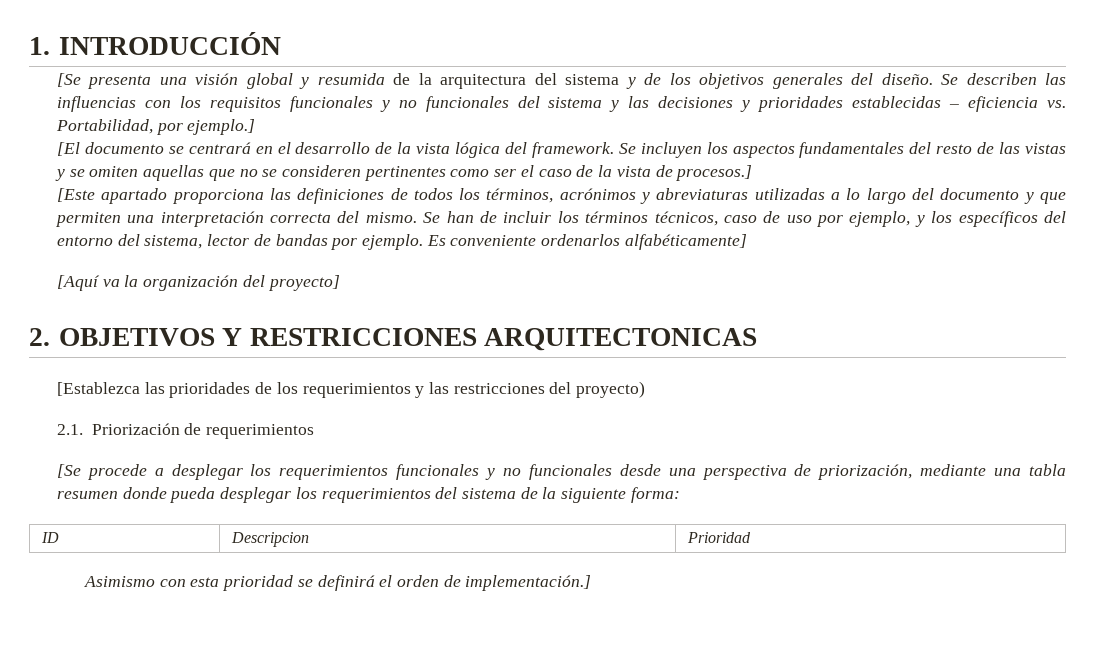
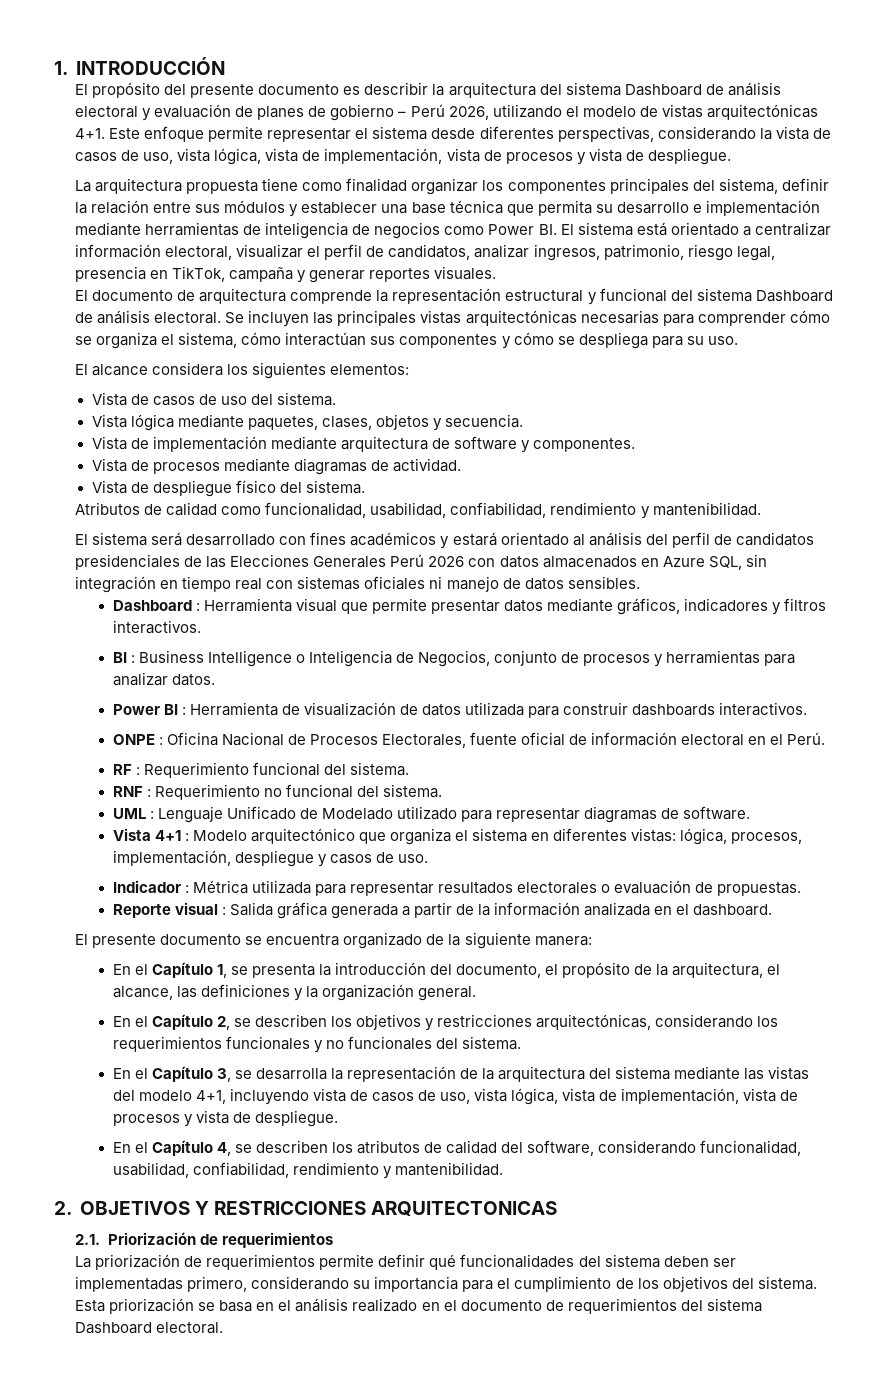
- [Se presenta una visión global y resumida de la arquitectura del sistema y de los objetivos generales del diseño. Se describen las influencias con los requisitos funcionales y no funcionales del sistema y las decisiones y prioridades establecidas – eficiencia vs. Portabilidad, por ejemplo.]
- [El documento se centrará en el desarrollo de la vista lógica del framework. Se incluyen los aspectos fundamentales del resto de las vistas y se omiten aquellas que no se consideren pertinentes como ser el caso de la vista de procesos.]
- [Este apartado proporciona las definiciones de todos los términos, acrónimos y abreviaturas utilizadas a lo largo del documento y que permiten una interpretación correcta del mismo. Se han de incluir los términos técnicos, caso de uso por ejemplo, y los específicos del entorno del sistema, lector de bandas por ejemplo. Es conveniente ordenarlos alfabéticamente]
- [Aquí va la organización del proyecto]
+ El propósito del presente documento es describir la arquitectura del sistema Dashboard de análisis electoral y evaluación de planes de gobierno – Perú 2026, utilizando el modelo de vistas arquitectónicas 4+1. Este enfoque permite representar el sistema desde diferentes perspectivas, considerando la vista de casos de uso, vista lógica, vista de implementación, vista de procesos y vista de despliegue.
+ La arquitectura propuesta tiene como finalidad organizar los componentes principales del sistema, definir la relación entre sus módulos y establecer una base técnica que permita su desarrollo e implementación mediante herramientas de inteligencia de negocios como Power BI. El sistema está orientado a centralizar información electoral, visualizar el perfil de candidatos, analizar ingresos, patrimonio, riesgo legal, presencia en TikTok, campaña y generar reportes visuales.
+ El documento de arquitectura comprende la representación estructural y funcional del sistema Dashboard de análisis electoral. Se incluyen las principales vistas arquitectónicas necesarias para comprender cómo se organiza el sistema, cómo interactúan sus componentes y cómo se despliega para su uso.
+ El alcance considera los siguientes elementos:
+ Vista de casos de uso del sistema.
+ Vista lógica mediante paquetes, clases, objetos y secuencia.
+ Vista de implementación mediante arquitectura de software y componentes.
+ Vista de procesos mediante diagramas de actividad.
+ Vista de despliegue físico del sistema.
+ Atributos de calidad como funcionalidad, usabilidad, confiabilidad, rendimiento y mantenibilidad.
+ El sistema será desarrollado con fines académicos y estará orientado al análisis del perfil de candidatos presidenciales de las Elecciones Generales Perú 2026 con datos almacenados en Azure SQL, sin integración en tiempo real con sistemas oficiales ni manejo de datos sensibles.
+ Dashboard : Herramienta visual que permite presentar datos mediante gráficos, indicadores y filtros interactivos.
+ BI : Business Intelligence o Inteligencia de Negocios, conjunto de procesos y herramientas para analizar datos.
+ Power BI : Herramienta de visualización de datos utilizada para construir dashboards interactivos.
+ ONPE : Oficina Nacional de Procesos Electorales, fuente oficial de información electoral en el Perú.
+ RF : Requerimiento funcional del sistema.
+ RNF : Requerimiento no funcional del sistema.
+ UML : Lenguaje Unificado de Modelado utilizado para representar diagramas de software.
+ Vista 4+1 : Modelo arquitectónico que organiza el sistema en diferentes vistas: lógica, procesos, implementación, despliegue y casos de uso.
+ Indicador : Métrica utilizada para representar resultados electorales o evaluación de propuestas.
+ Reporte visual : Salida gráfica generada a partir de la información analizada en el dashboard.
+ El presente documento se encuentra organizado de la siguiente manera:
+ En el Capítulo 1, se presenta la introducción del documento, el propósito de la arquitectura, el alcance, las definiciones y la organización general.
+ En el Capítulo 2, se describen los objetivos y restricciones arquitectónicas, considerando los requerimientos funcionales y no funcionales del sistema.
+ En el Capítulo 3, se desarrolla la representación de la arquitectura del sistema mediante las vistas del modelo 4+1, incluyendo vista de casos de uso, vista lógica, vista de implementación, vista de procesos y vista de despliegue.
+ En el Capítulo 4, se describen los atributos de calidad del software, considerando funcionalidad, usabilidad, confiabilidad, rendimiento y mantenibilidad.
- [Establezca las prioridades de los requerimientos y las restricciones del proyecto)
  2.1. Priorización de requerimientos
- [Se procede a desplegar los requerimientos funcionales y no funcionales desde una perspectiva de priorización, mediante una tabla resumen donde pueda desplegar los requerimientos del sistema de la siguiente forma:
- ID | Descripcion | Prioridad
- Asimismo con esta prioridad se definirá el orden de implementación.]
+ La priorización de requerimientos permite definir qué funcionalidades del sistema deben ser implementadas primero, considerando su importancia para el cumplimiento de los objetivos del sistema. Esta priorización se basa en el análisis realizado en el documento de requerimientos del sistema Dashboard electoral.

